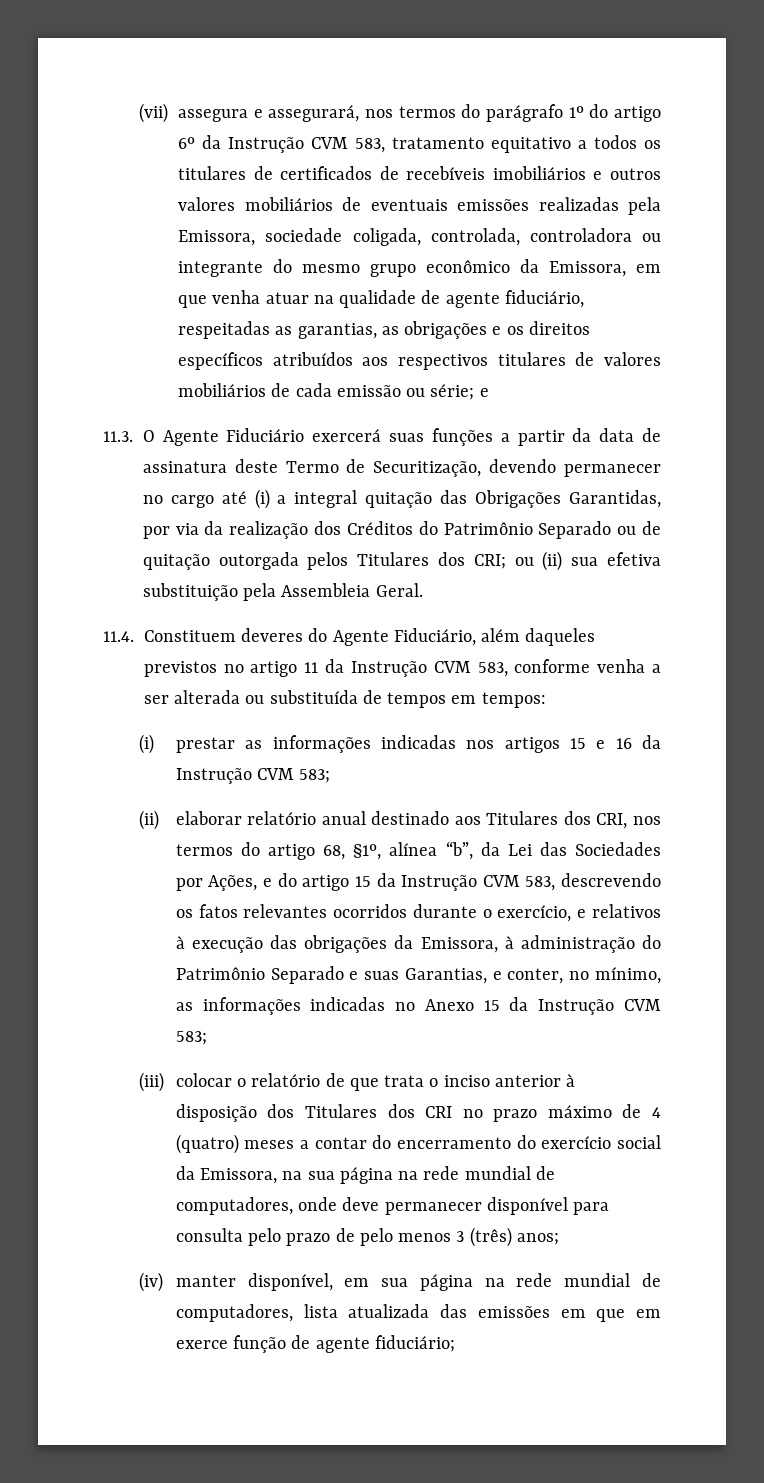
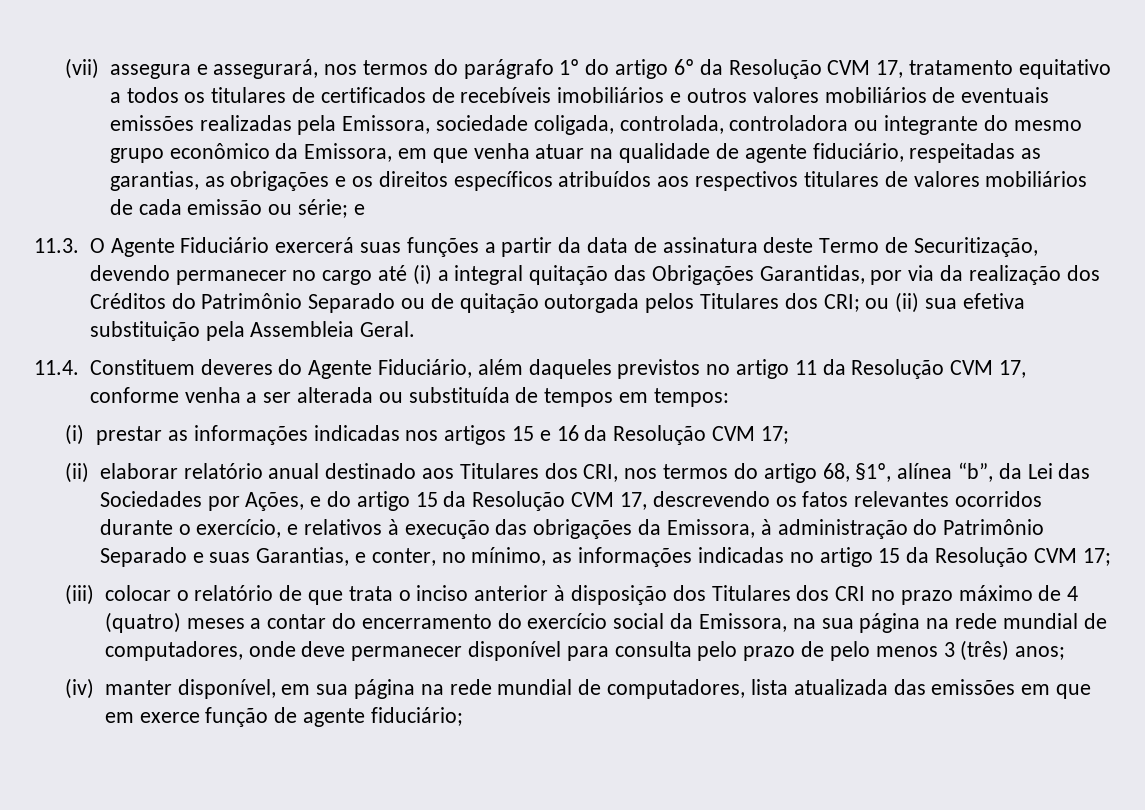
- (vii) assegura e assegurará, nos termos do parágrafo 1º do artigo 6º da Instrução CVM 583, tratamento equitativo a todos os titulares de certificados de recebíveis imobiliários e outros valores mobiliários de eventuais emissões realizadas pela Emissora, sociedade coligada, controlada, controladora ou integrante do mesmo grupo econômico da Emissora, em que venha atuar na qualidade de agente fiduciário, respeitadas as garantias, as obrigações e os direitos específicos atribuídos aos respectivos titulares de valores mobiliários de cada emissão ou série;
+ (vii) assegura e assegurará, nos termos do parágrafo 1º do artigo 6º da Resolução CVM 17, tratamento equitativo a todos os titulares de certificados de recebíveis imobiliários e outros valores mobiliários de eventuais emissões realizadas pela Emissora, sociedade coligada, controlada, controladora ou integrante do mesmo grupo econômico da Emissora, em que venha atuar na qualidade de agente fiduciário, respeitadas as garantias, as obrigações e os direitos específicos atribuídos aos respectivos titulares de valores mobiliários de cada emissão ou série;
- 11.4. Constituem deveres do Agente Fiduciário, além daqueles previstos no artigo 11 da Instrução CVM 583, conforme venha a ser alterada ou substituída de tempos em tempos:
+ 11.4. Constituem deveres do Agente Fiduciário, além daqueles previstos no artigo 11 da Resolução CVM 17, conforme venha a ser alterada ou substituída de tempos em tempos:
- (i) prestar as informações indicadas nos artigos 15 e 16 da Instrução CVM 583;
+ (i) prestar as informações indicadas nos artigos 15 e 16 da Resolução CVM 17;
- (ii) elaborar relatório anual destinado aos Titulares dos CRI, nos termos do artigo 68, §1º, alínea “b”, da Lei das Sociedades por Ações, e do artigo 15 da Instrução CVM 583, descrevendo os fatos relevantes ocorridos durante o exercício, e relativos à execução das obrigações da Emissora, à administração do Patrimônio Separado e suas Garantias, e conter, no mínimo, as informações indicadas no Anexo 15 da Instrução CVM 583;
+ (ii) elaborar relatório anual destinado aos Titulares dos CRI, nos termos do artigo 68, §1º, alínea “b”, da Lei das Sociedades por Ações, e do artigo 15 da Resolução CVM 17, descrevendo os fatos relevantes ocorridos durante o exercício, e relativos à execução das obrigações da Emissora, à administração do Patrimônio Separado e suas Garantias, e conter, no mínimo, as informações indicadas no artigo 15 da Resolução CVM 17;

